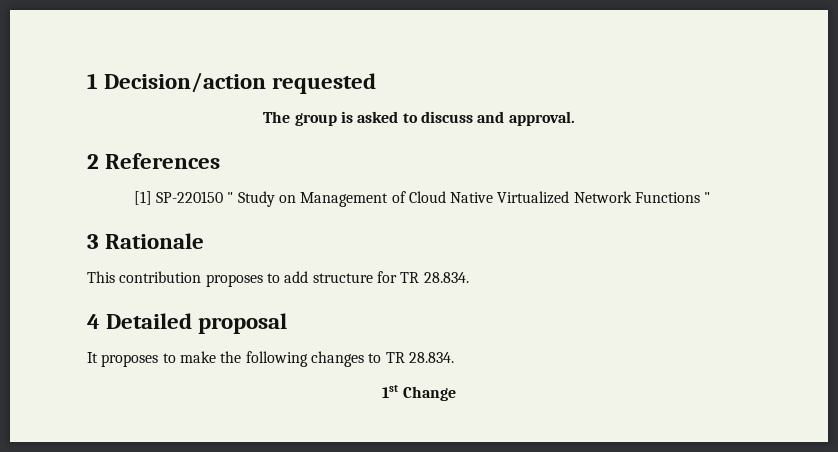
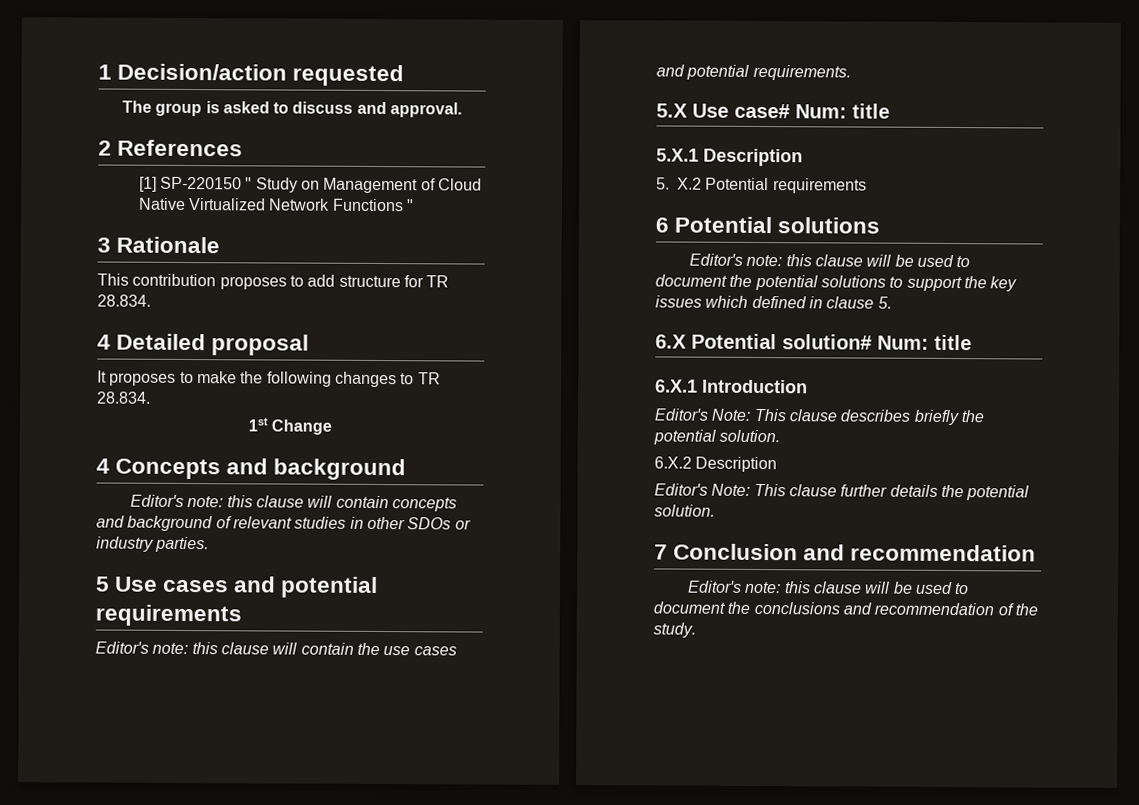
+ 4 Concepts and background
+ Editor's note: this clause will contain concepts and background of relevant studies in other SDOs or industry parties.
+ 5 Use cases and potential requirements
+ Editor's note: this clause will contain the use cases and potential requirements.
+ 5.X Use case# Num: title
+ 5.X.1 Description
+ 5. X.2 Potential requirements
+ 6 Potential solutions
+ Editor's note: this clause will be used to document the potential solutions to support the key issues which defined in clause 5.
+ 6.X Potential solution# Num: title
+ 6.X.1 Introduction
+ Editor's Note: This clause describes briefly the potential solution.
+ 6.X.2 Description
+ Editor's Note: This clause further details the potential solution.
+ 7 Conclusion and recommendation
+ Editor's note: this clause will be used to document the conclusions and recommendation of the study.

